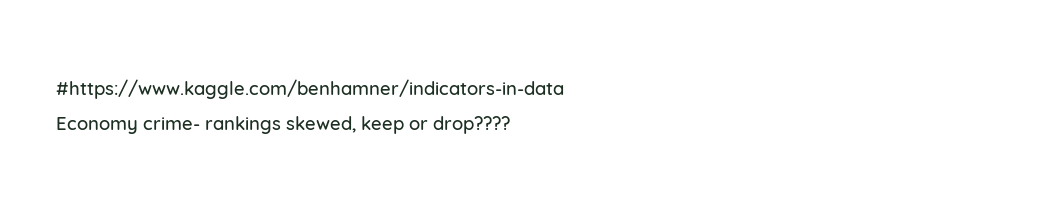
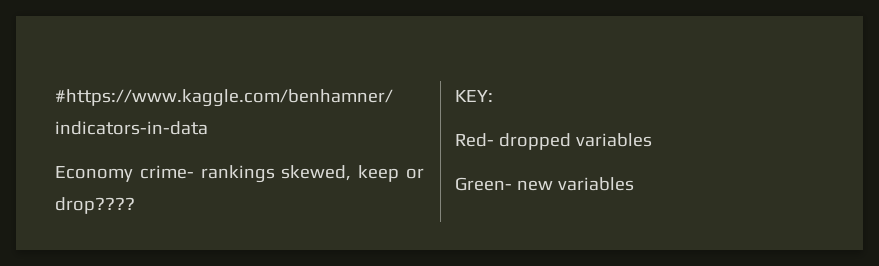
+ KEY:
+ Red- dropped variables
+ Green- new variables

